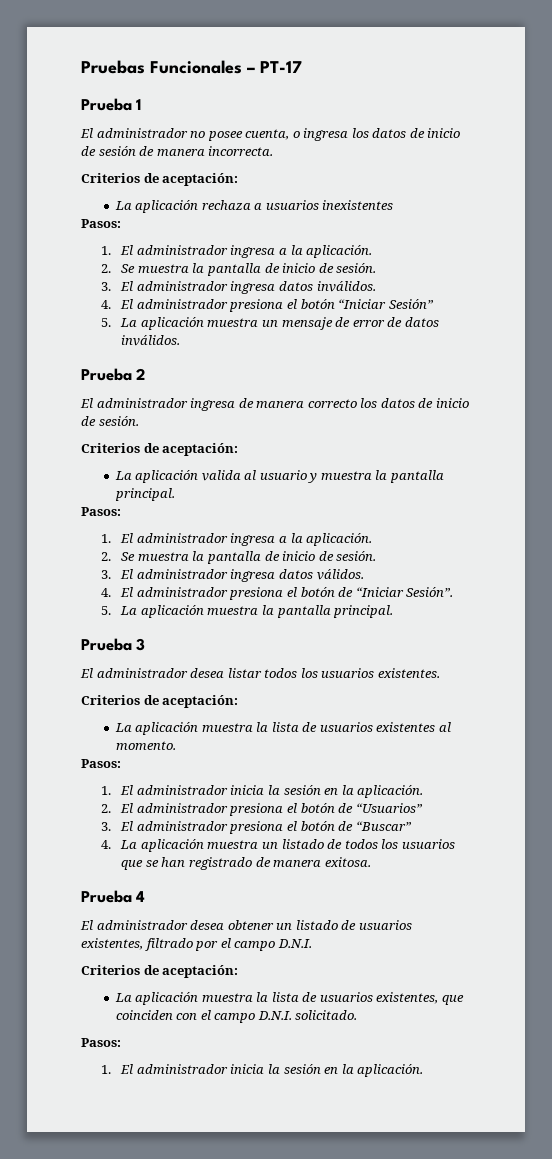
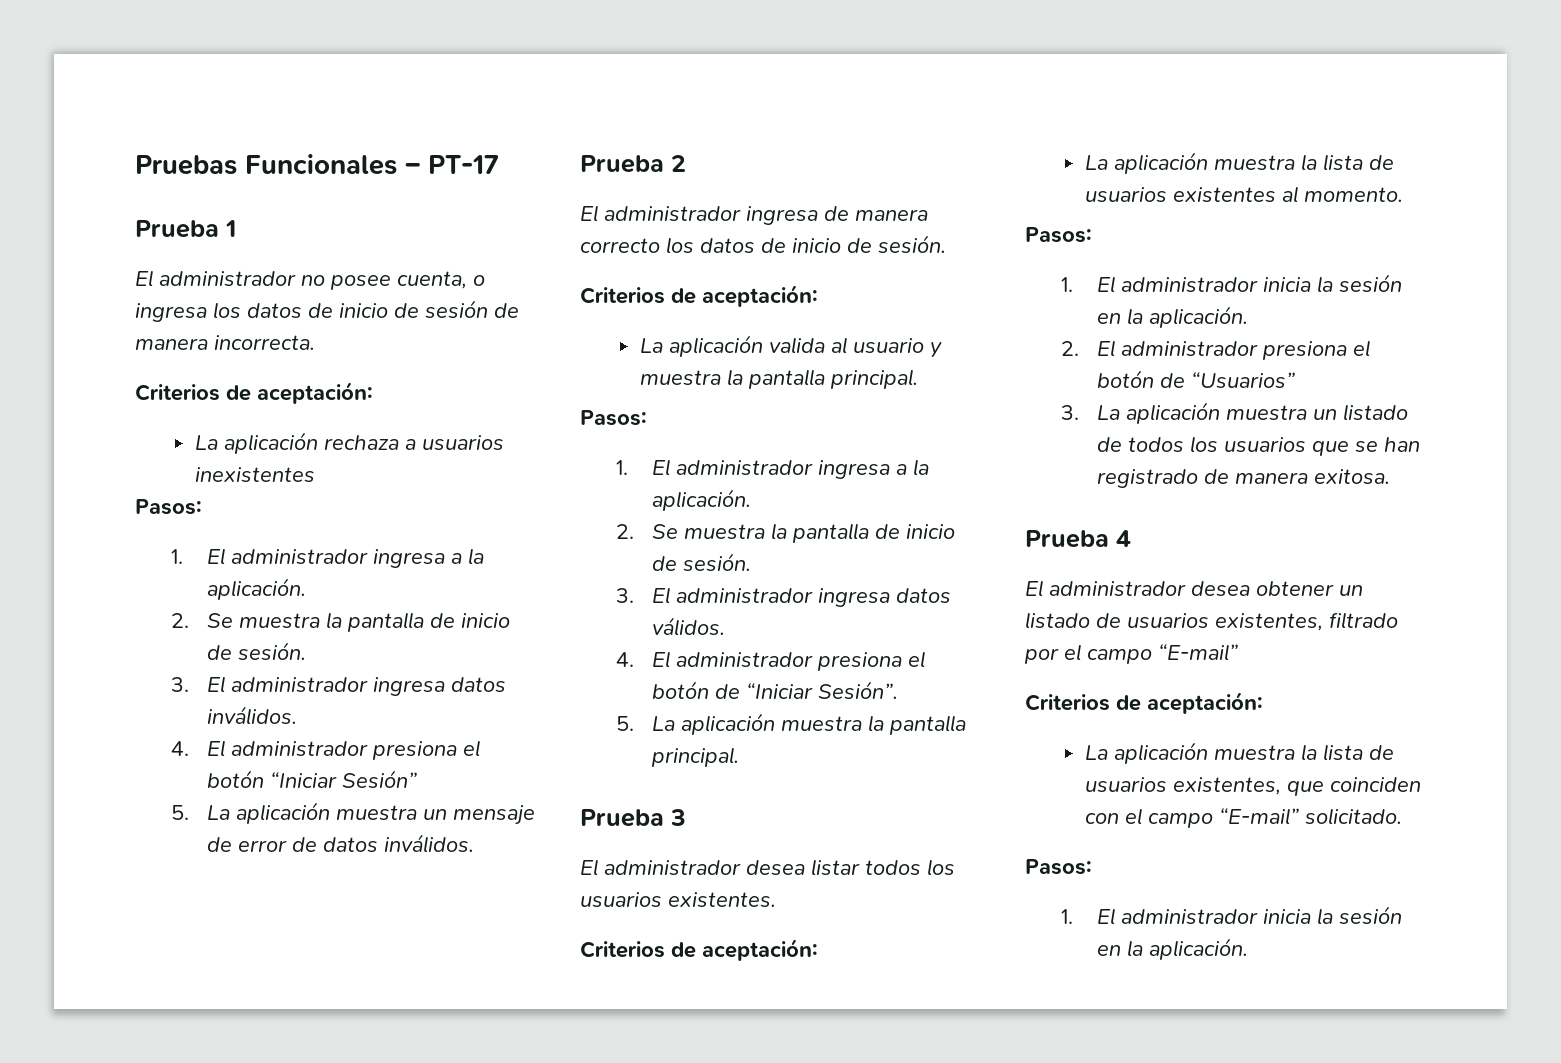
- 3. El administrador presiona el botón de “Buscar”
- 4. La aplicación muestra un listado de todos los usuarios que se han registrado de manera exitosa.
+ 3. La aplicación muestra un listado de todos los usuarios que se han registrado de manera exitosa.
- El administrador desea obtener un listado de usuarios existentes, filtrado por el campo D.N.I.
+ El administrador desea obtener un listado de usuarios existentes, filtrado por el campo “E-mail”
- La aplicación muestra la lista de usuarios existentes, que coinciden con el campo D.N.I. solicitado.
+ La aplicación muestra la lista de usuarios existentes, que coinciden con el campo “E-mail” solicitado.

